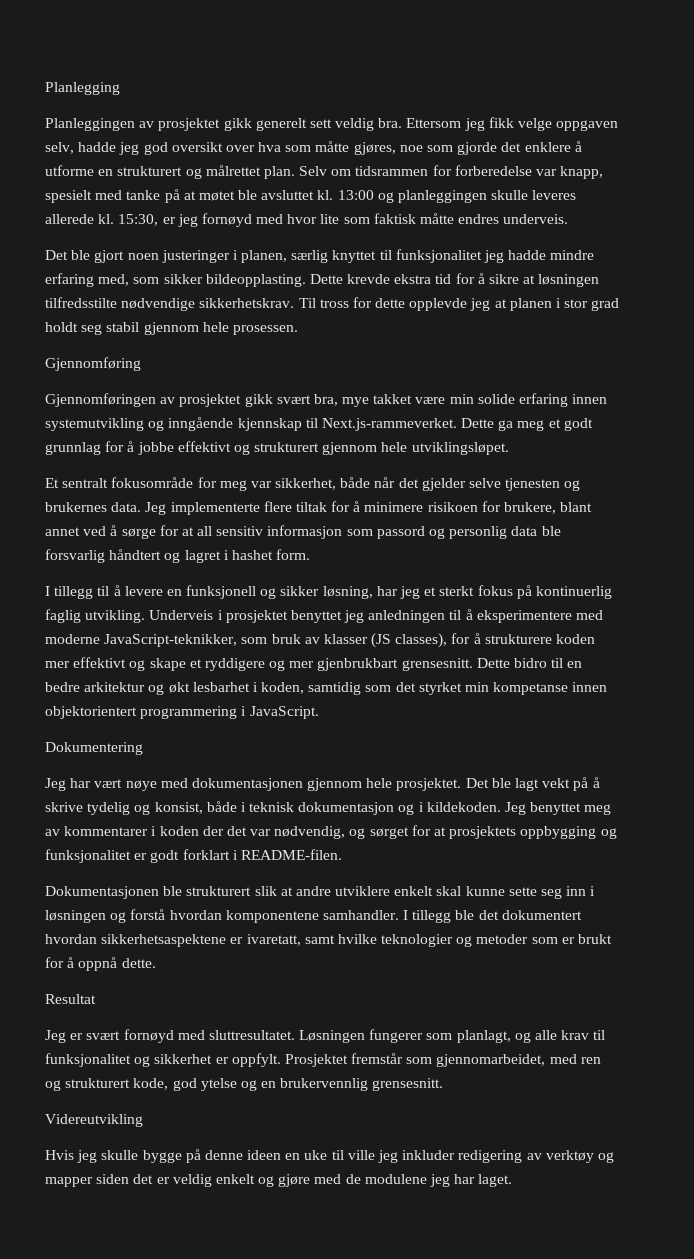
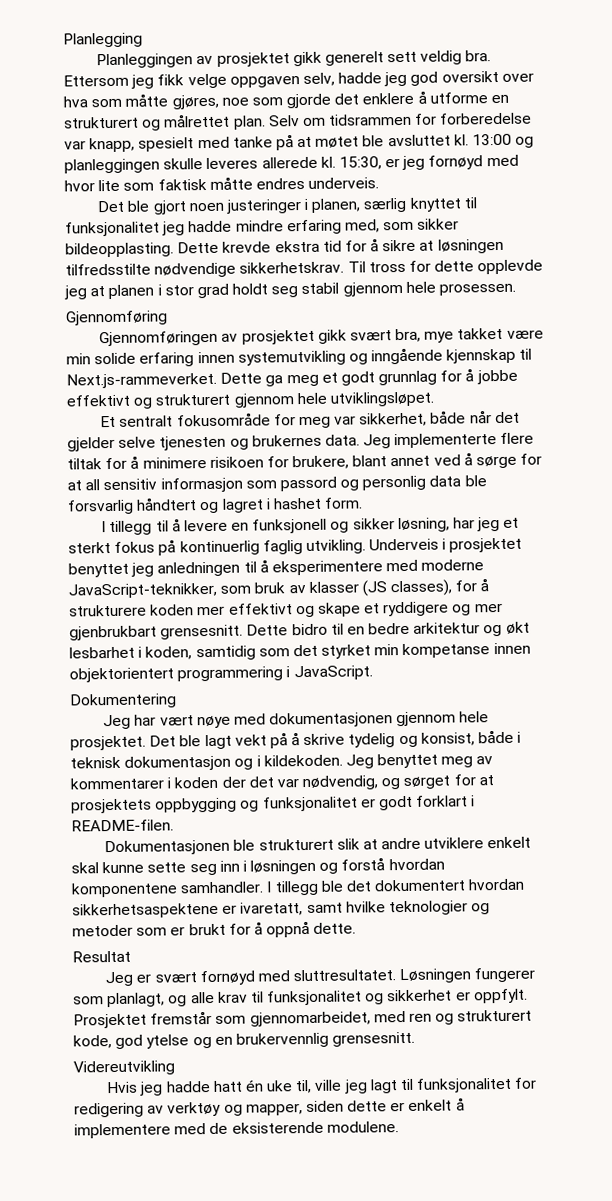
- Hvis jeg skulle bygge på denne ideen en uke til ville jeg inkluder redigering av verktøy og mapper siden det er veldig enkelt og gjøre med de modulene jeg har laget.
+ Hvis jeg hadde hatt én uke til, ville jeg lagt til funksjonalitet for redigering av verktøy og mapper, siden dette er enkelt å implementere med de eksisterende modulene.

